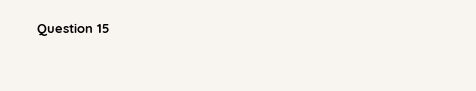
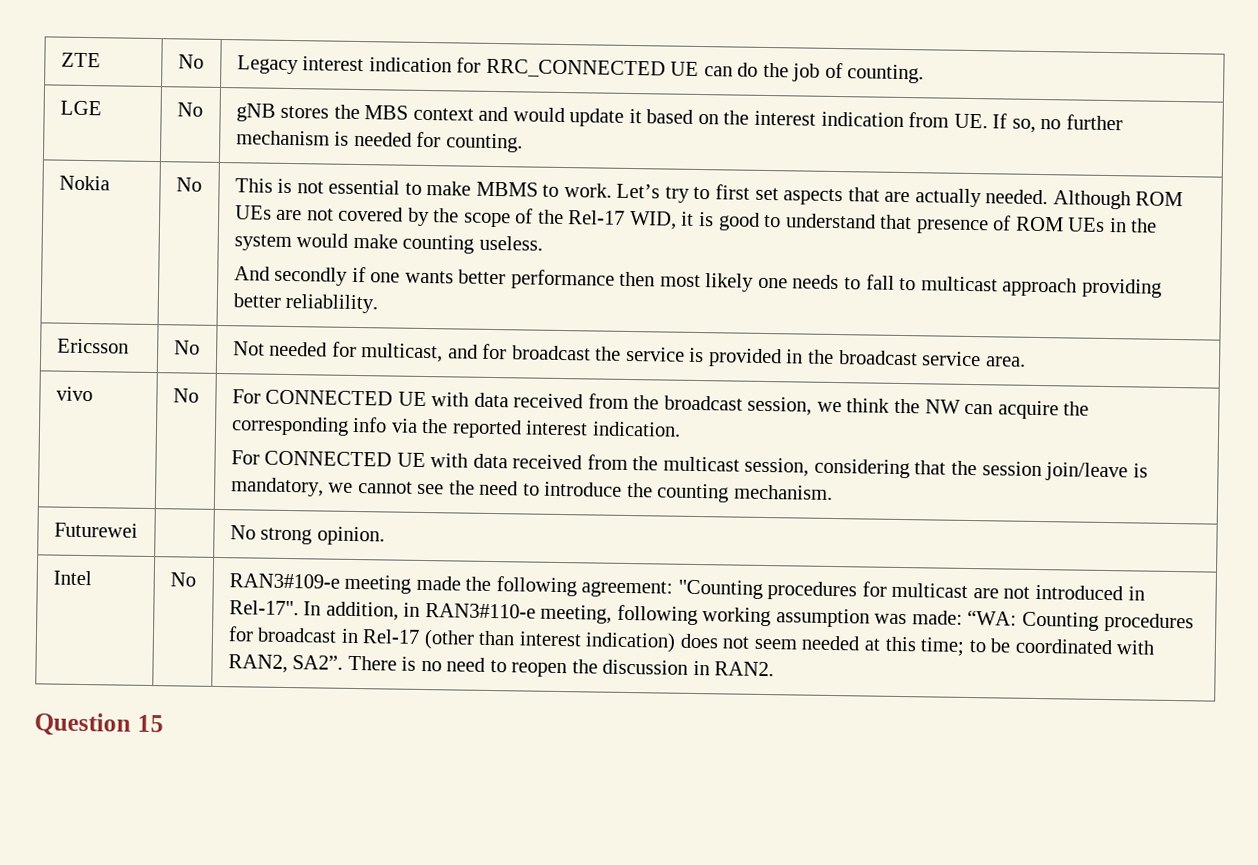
+ ZTE | No | Legacy interest indication for RRC_CONNECTED UE can do the job of counting.
+ LGE | No | gNB stores the MBS context and would update it based on the interest indication from UE. If so, no further mechanism is needed for counting.
+ Nokia | No | This is not essential to make MBMS to work. Let’s try to first set aspects that are actually needed. Although ROM UEs are not covered by the scope of the Rel-17 WID, it is good to understand that presence of ROM UEs in the system would make counting useless.
+ And secondly if one wants better performance then most likely one needs to fall to multicast approach providing better reliablility.
+ Ericsson | No | Not needed for multicast, and for broadcast the service is provided in the broadcast service area.
+ vivo | No | For CONNECTED UE with data received from the broadcast session, we think the NW can acquire the corresponding info via the reported interest indication.
+ For CONNECTED UE with data received from the multicast session, considering that the session join/leave is mandatory, we cannot see the need to introduce the counting mechanism.
+ Futurewei | | No strong opinion.
+ Intel | No | RAN3#109-e meeting made the following agreement: "Counting procedures for multicast are not introduced in Rel-17". In addition, in RAN3#110-e meeting, following working assumption was made: “WA: Counting procedures for broadcast in Rel-17 (other than interest indication) does not seem needed at this time; to be coordinated with RAN2, SA2”. There is no need to reopen the discussion in RAN2.

